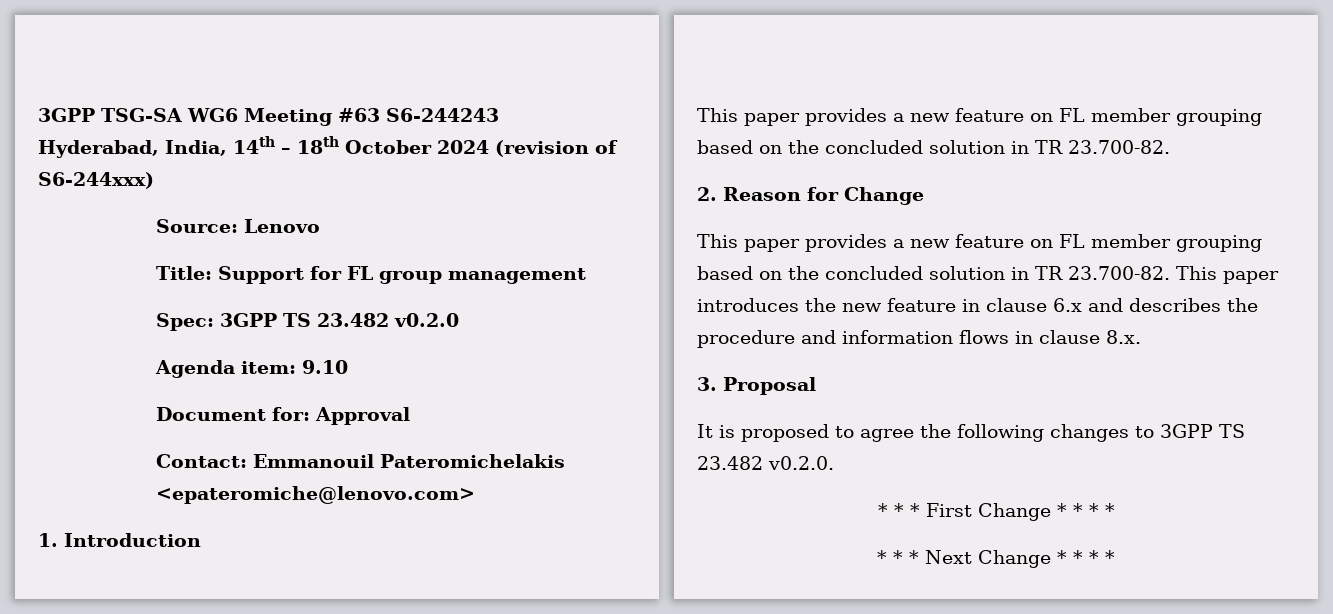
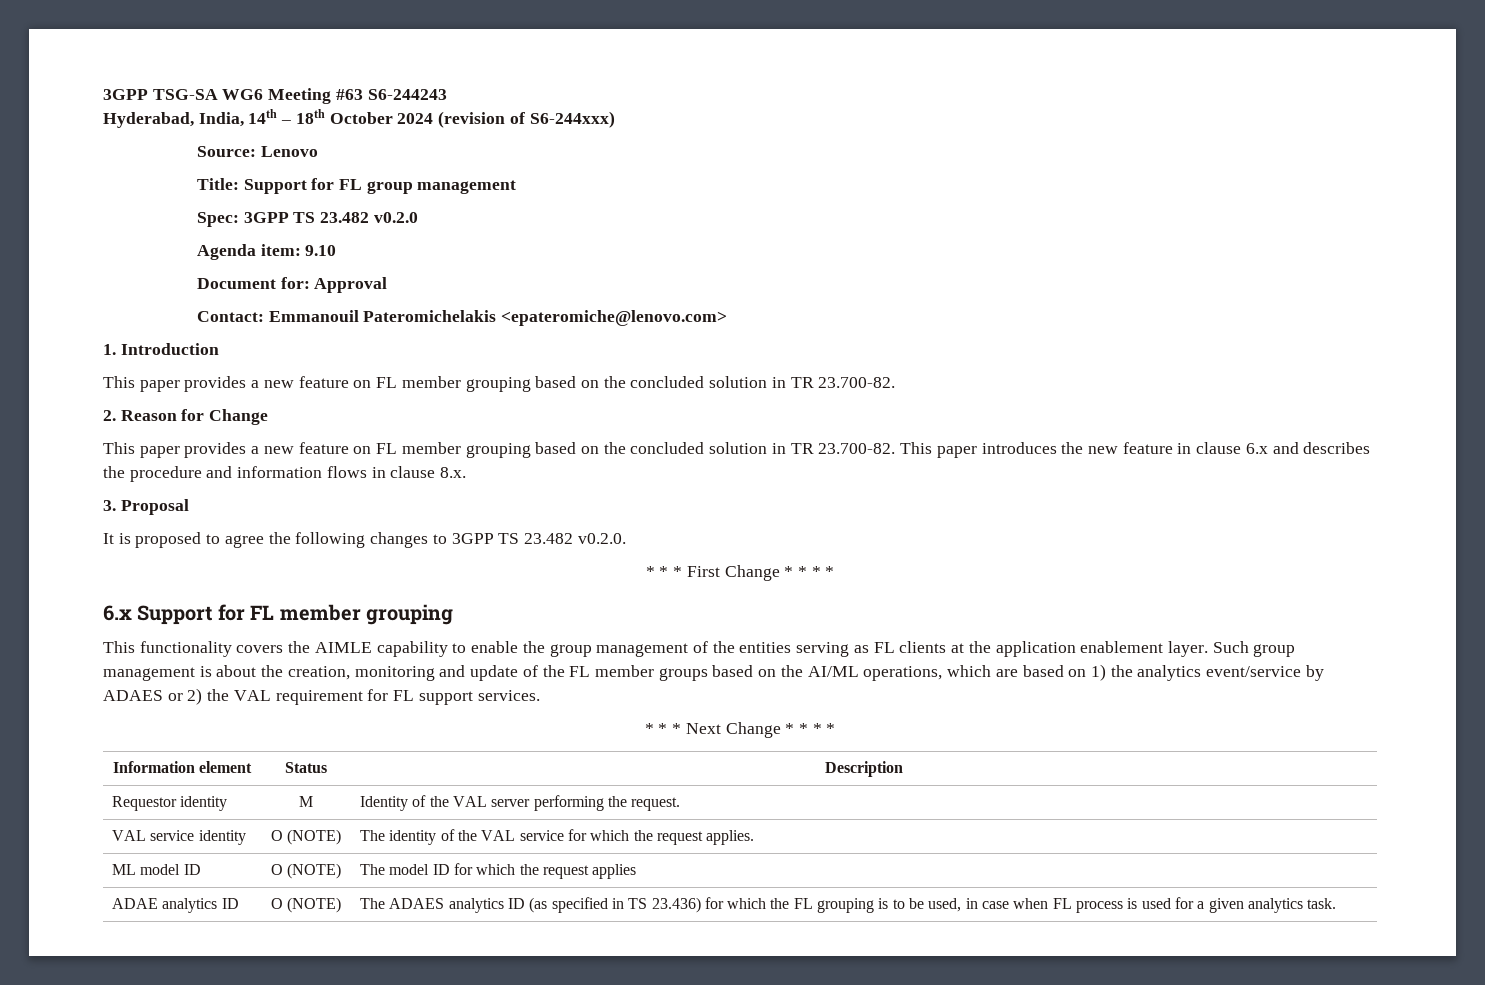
+ 6.x Support for FL member grouping
+ This functionality covers the AIMLE capability to enable the group management of the entities serving as FL clients at the application enablement layer. Such group management is about the creation, monitoring and update of the FL member groups based on the AI/ML operations, which are based on 1) the analytics event/service by ADAES or 2) the VAL requirement for FL support services.
+ Information element | Status | Description
+ Requestor identity | M | Identity of the VAL server performing the request.
+ VAL service identity | O (NOTE) | The identity of the VAL service for which the request applies.
+ ML model ID | O (NOTE) | The model ID for which the request applies
+ ADAE analytics ID | O (NOTE) | The ADAES analytics ID (as specified in TS 23.436) for which the FL grouping is to be used, in case when FL process is used for a given analytics task.

